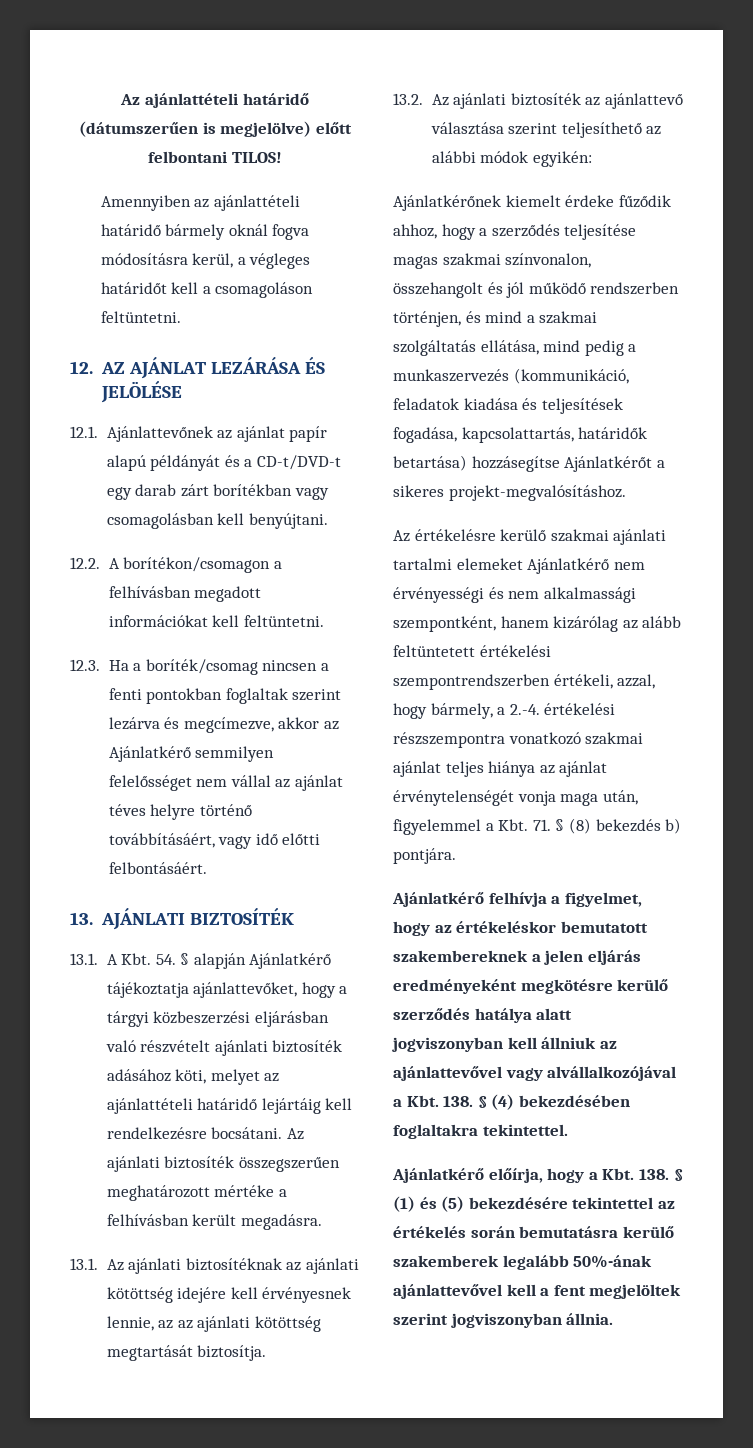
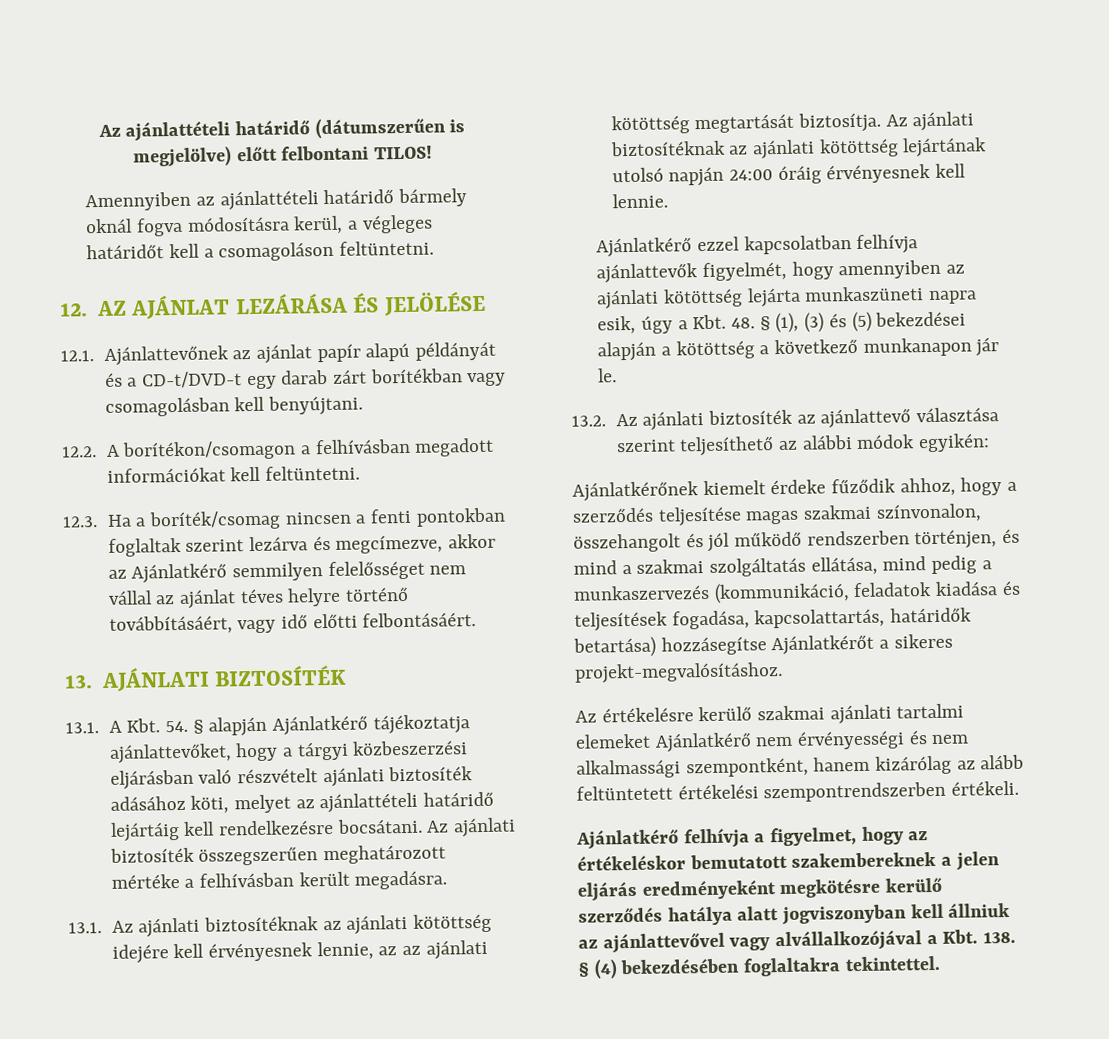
+ Az ajánlati biztosítéknak az ajánlati kötöttség lejártának utolsó napján 24:00 óráig érvényesnek kell lennie.
+ Ajánlatkérő ezzel kapcsolatban felhívja ajánlattevők figyelmét, hogy amennyiben az ajánlati kötöttség lejárta munkaszüneti napra esik, úgy a Kbt. 48. § (1), (3) és (5) bekezdései alapján a kötöttség a következő munkanapon jár le.
- Az értékelésre kerülő szakmai ajánlati tartalmi elemeket Ajánlatkérő nem érvényességi és nem alkalmassági szempontként, hanem kizárólag az alább feltüntetett értékelési szempontrendszerben értékeli, azzal, hogy bármely, a 2.-4. értékelési részszempontra vonatkozó szakmai ajánlat teljes hiánya az ajánlat érvénytelenségét vonja maga után, figyelemmel a Kbt. 71. § (8) bekezdés b) pontjára.
+ Az értékelésre kerülő szakmai ajánlati tartalmi elemeket Ajánlatkérő nem érvényességi és nem alkalmassági szempontként, hanem kizárólag az alább feltüntetett értékelési szempontrendszerben értékeli.
- Ajánlatkérő előírja, hogy a Kbt. 138. § (1) és (5) bekezdésére tekintettel az értékelés során bemutatásra kerülő szakemberek legalább 50%-ának ajánlattevővel kell a fent megjelöltek szerint jogviszonyban állnia.

